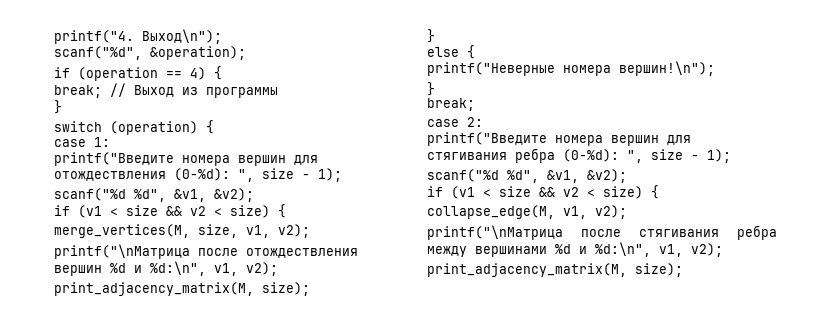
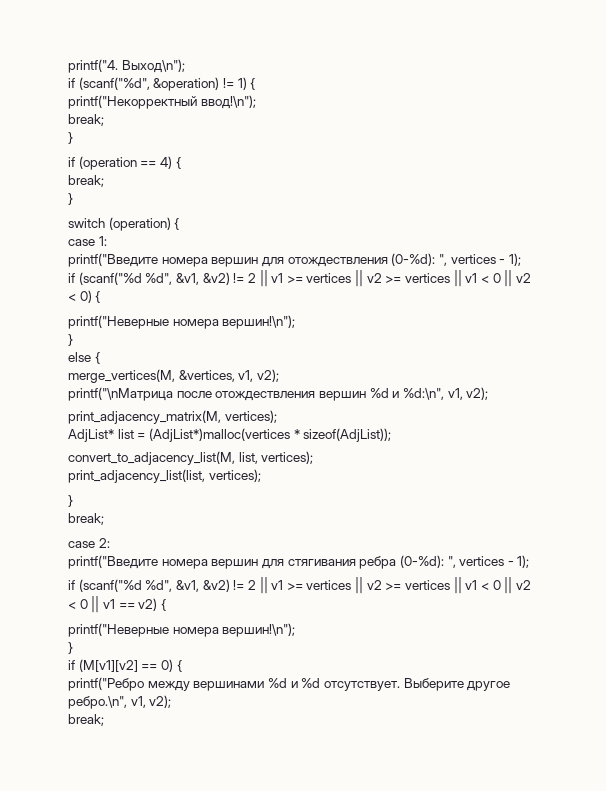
- scanf("%d", &operation);
+ if (scanf("%d", &operation) != 1) {
+ printf("Некорректный ввод!\n");
+ break;
+ }
  if (operation == 4) {
- break; // Выход из программы
+ break;
- printf("Введите номера вершин для отождествления (0-%d): ", size - 1);
- scanf("%d %d", &v1, &v2);
- if (v1 < size && v2 < size) {
+ printf("Введите номера вершин для отождествления (0-%d): ", vertices - 1);
+ if (scanf("%d %d", &v1, &v2) != 2 || v1 >= vertices || v2 >= vertices || v1 < 0 || v2 < 0) {
+ printf("Неверные номера вершин!\n");
+ }
+ else {
- merge_vertices(M, size, v1, v2);
+ merge_vertices(M, &vertices, v1, v2);
  printf("\nМатрица после отождествления вершин %d и %d:\n", v1, v2);
- print_adjacency_matrix(M, size);
- }
- else {
- printf("Неверные номера вершин!\n");
+ print_adjacency_matrix(M, vertices);
+ AdjList* list = (AdjList*)malloc(vertices * sizeof(AdjList));
+ convert_to_adjacency_list(M, list, vertices);
+ print_adjacency_list(list, vertices);
- printf("Введите номера вершин для стягивания ребра (0-%d): ", size - 1);
- scanf("%d %d", &v1, &v2);
- if (v1 < size && v2 < size) {
- collapse_edge(M, v1, v2);
- printf("\nМатрица после стягивания ребра между вершинами %d и %d:\n", v1, v2);
- print_adjacency_matrix(M, size);
+ printf("Введите номера вершин для стягивания ребра (0-%d): ", vertices - 1);
+ if (scanf("%d %d", &v1, &v2) != 2 || v1 >= vertices || v2 >= vertices || v1 < 0 || v2 < 0 || v1 == v2) {
+ printf("Неверные номера вершин!\n");
+ }
+ if (M[v1][v2] == 0) {
+ printf("Ребро между вершинами %d и %d отсутствует. Выберите другое ребро.\n", v1, v2);
+ break;

